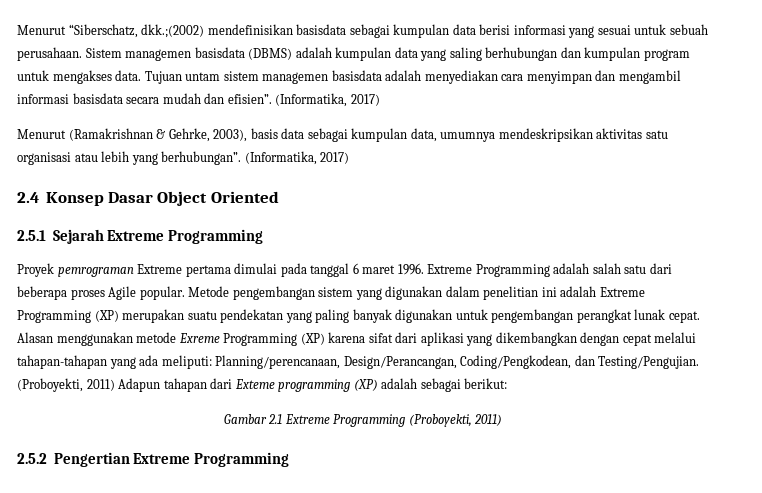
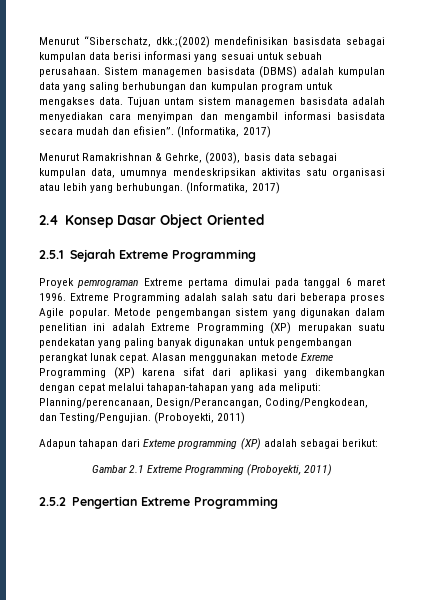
- Menurut (Ramakrishnan & Gehrke, 2003), basis data sebagai kumpulan data, umumnya mendeskripsikan aktivitas satu organisasi atau lebih yang berhubungan”.
+ Menurut Ramakrishnan & Gehrke, (2003), basis data sebagai kumpulan data, umumnya mendeskripsikan aktivitas satu organisasi atau lebih yang berhubungan.
- Alasan menggunakan metode Exreme Programming (XP) karena sifat dari aplikasi yang dikembangkan dengan cepat melalui tahapan-tahapan yang ada meliputi: Planning/perencanaan, Design/Perancangan, Coding/Pengkodean, dan Testing/Pengujian. (Proboyekti, 2011) Adapun tahapan dari Exteme programming (XP) adalah sebagai berikut:
+ Alasan menggunakan metode Exreme Programming (XP) karena sifat dari aplikasi yang dikembangkan dengan cepat melalui tahapan-tahapan yang ada meliputi: Planning/perencanaan, Design/Perancangan, Coding/Pengkodean, dan Testing/Pengujian. (Proboyekti, 2011)
+ Adapun tahapan dari Exteme programming (XP) adalah sebagai berikut:

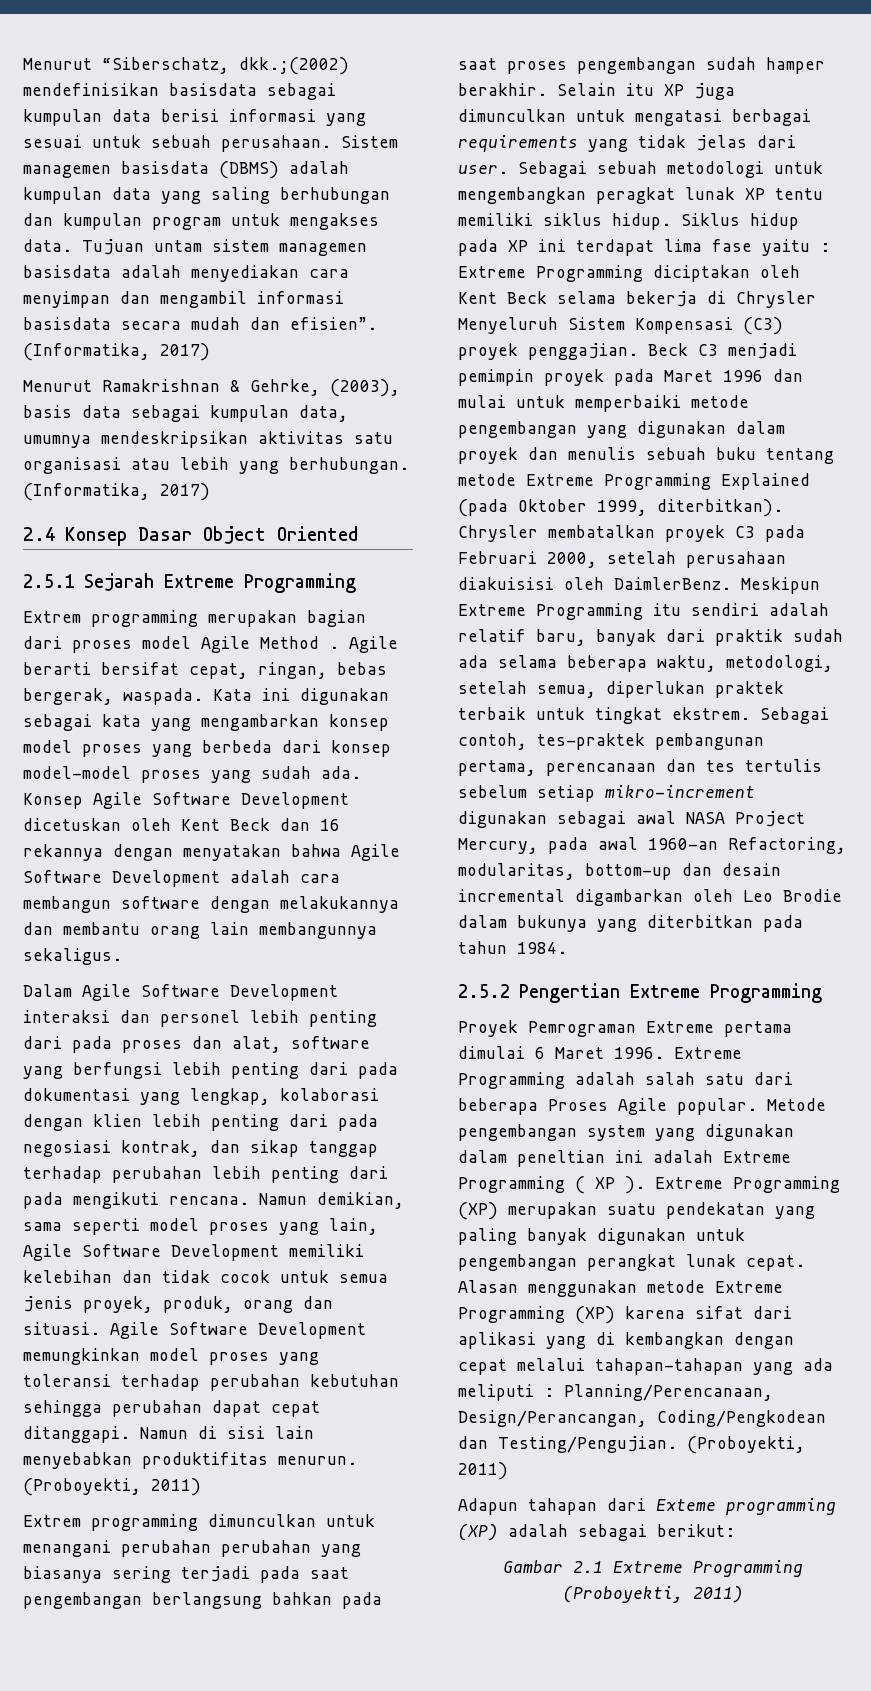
+ Extrem programming merupakan bagian dari proses model Agile Method . Agile berarti bersifat cepat, ringan, bebas bergerak, waspada. Kata ini digunakan sebagai kata yang mengambarkan konsep model proses yang berbeda dari konsep model-model proses yang sudah ada. Konsep Agile Software Development dicetuskan oleh Kent Beck dan 16 rekannya dengan menyatakan bahwa Agile Software Development adalah cara membangun software dengan melakukannya dan membantu orang lain membangunnya sekaligus.
+ Dalam Agile Software Development interaksi dan personel lebih penting dari pada proses dan alat, software yang berfungsi lebih penting dari pada dokumentasi yang lengkap, kolaborasi dengan klien lebih penting dari pada negosiasi kontrak, dan sikap tanggap terhadap perubahan lebih penting dari pada mengikuti rencana. Namun demikian, sama seperti model proses yang lain, Agile Software Development memiliki kelebihan dan tidak cocok untuk semua jenis proyek, produk, orang dan situasi. Agile Software Development memungkinkan model proses yang toleransi terhadap perubahan kebutuhan sehingga perubahan dapat cepat ditanggapi. Namun di sisi lain menyebabkan produktifitas menurun. (Proboyekti, 2011)
+ Extrem programming dimunculkan untuk menangani perubahan perubahan yang biasanya sering terjadi pada saat pengembangan berlangsung bahkan pada saat proses pengembangan sudah hamper berakhir. Selain itu XP juga dimunculkan untuk mengatasi berbagai requirements yang tidak jelas dari user. Sebagai sebuah metodologi untuk mengembangkan peragkat lunak XP tentu memiliki siklus hidup. Siklus hidup pada XP ini terdapat lima fase yaitu : Extreme Programming diciptakan oleh Kent Beck selama bekerja di Chrysler Menyeluruh Sistem Kompensasi (C3) proyek penggajian. Beck C3 menjadi pemimpin proyek pada Maret 1996 dan mulai untuk memperbaiki metode pengembangan yang digunakan dalam proyek dan menulis sebuah buku tentang metode Extreme Programming Explained (pada Oktober 1999, diterbitkan). Chrysler membatalkan proyek C3 pada Februari 2000, setelah perusahaan diakuisisi oleh DaimlerBenz. Meskipun Extreme Programming itu sendiri adalah relatif baru, banyak dari praktik sudah ada selama beberapa waktu, metodologi, setelah semua, diperlukan praktek terbaik untuk tingkat ekstrem. Sebagai contoh, tes-praktek pembangunan pertama, perencanaan dan tes tertulis sebelum setiap mikro-increment digunakan sebagai awal NASA Project Mercury, pada awal 1960-an Refactoring, modularitas, bottom-up dan desain incremental digambarkan oleh Leo Brodie dalam bukunya yang diterbitkan pada tahun 1984.
+ 2.5.2 Pengertian Extreme Programming
- Proyek pemrograman Extreme pertama dimulai pada tanggal 6 maret 1996.
+ Proyek Pemrograman Extreme pertama dimulai 6 Maret 1996.
- Extreme Programming adalah salah satu dari beberapa proses Agile popular.
+ Extreme Programming adalah salah satu dari beberapa Proses Agile popular.
- Metode pengembangan sistem yang digunakan dalam penelitian ini adalah Extreme Programming (XP) merupakan suatu pendekatan yang paling banyak digunakan untuk pengembangan perangkat lunak cepat.
+ Metode pengembangan system yang digunakan dalam peneltian ini adalah Extreme Programming ( XP ). Extreme Programming (XP) merupakan suatu pendekatan yang paling banyak digunakan untuk pengembangan perangkat lunak cepat.
- Alasan menggunakan metode Exreme Programming (XP) karena sifat dari aplikasi yang dikembangkan dengan cepat melalui tahapan-tahapan yang ada meliputi: Planning/perencanaan, Design/Perancangan, Coding/Pengkodean, dan Testing/Pengujian.
+ Alasan menggunakan metode Extreme Programming (XP) karena sifat dari aplikasi yang di kembangkan dengan cepat melalui tahapan-tahapan yang ada meliputi : Planning/Perencanaan, Design/Perancangan, Coding/Pengkodean dan Testing/Pengujian.
- 2.5.2 Pengertian Extreme Programming

